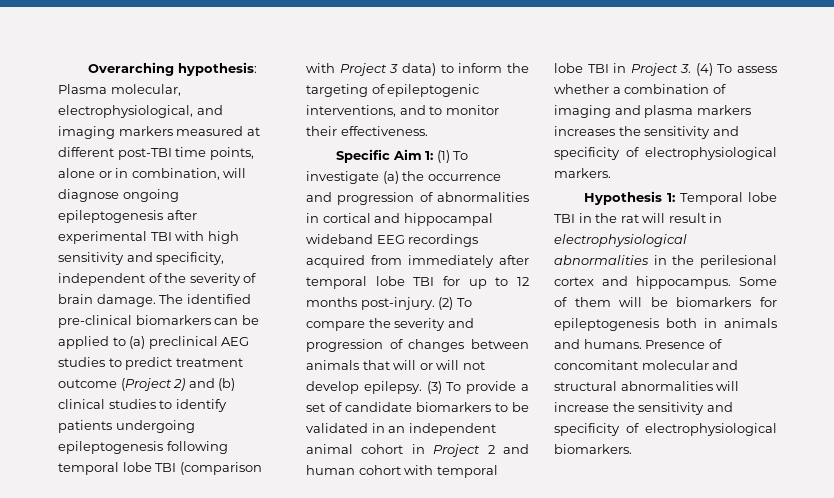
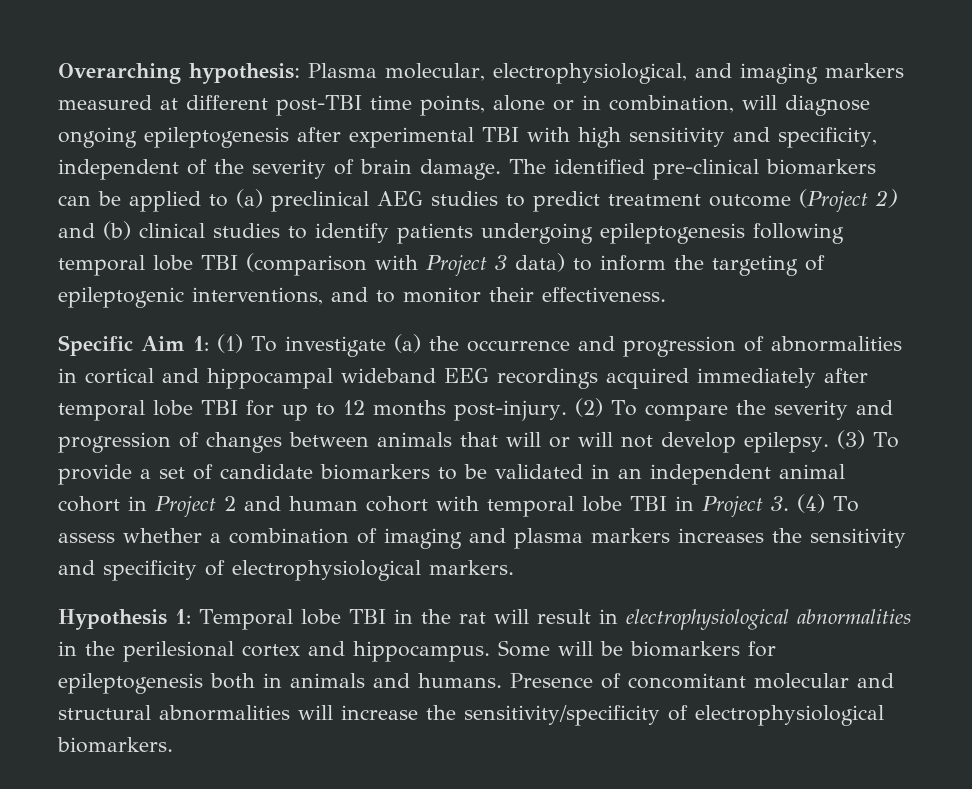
- Specific Aim 1: (1) To investigate (a) the occurrence and progression of abnormalities in cortical and hippocampal wideband EEG recordings acquired from immediately after temporal lobe TBI for up to 12 months post-injury.
+ Specific Aim 1: (1) To investigate (a) the occurrence and progression of abnormalities in cortical and hippocampal wideband EEG recordings acquired immediately after temporal lobe TBI for up to 12 months post-injury.
- Some of them will be biomarkers for epileptogenesis both in animals and humans.
+ Some will be biomarkers for epileptogenesis both in animals and humans.
- Presence of concomitant molecular and structural abnormalities will increase the sensitivity and specificity of electrophysiological biomarkers.
+ Presence of concomitant molecular and structural abnormalities will increase the sensitivity/specificity of electrophysiological biomarkers.

